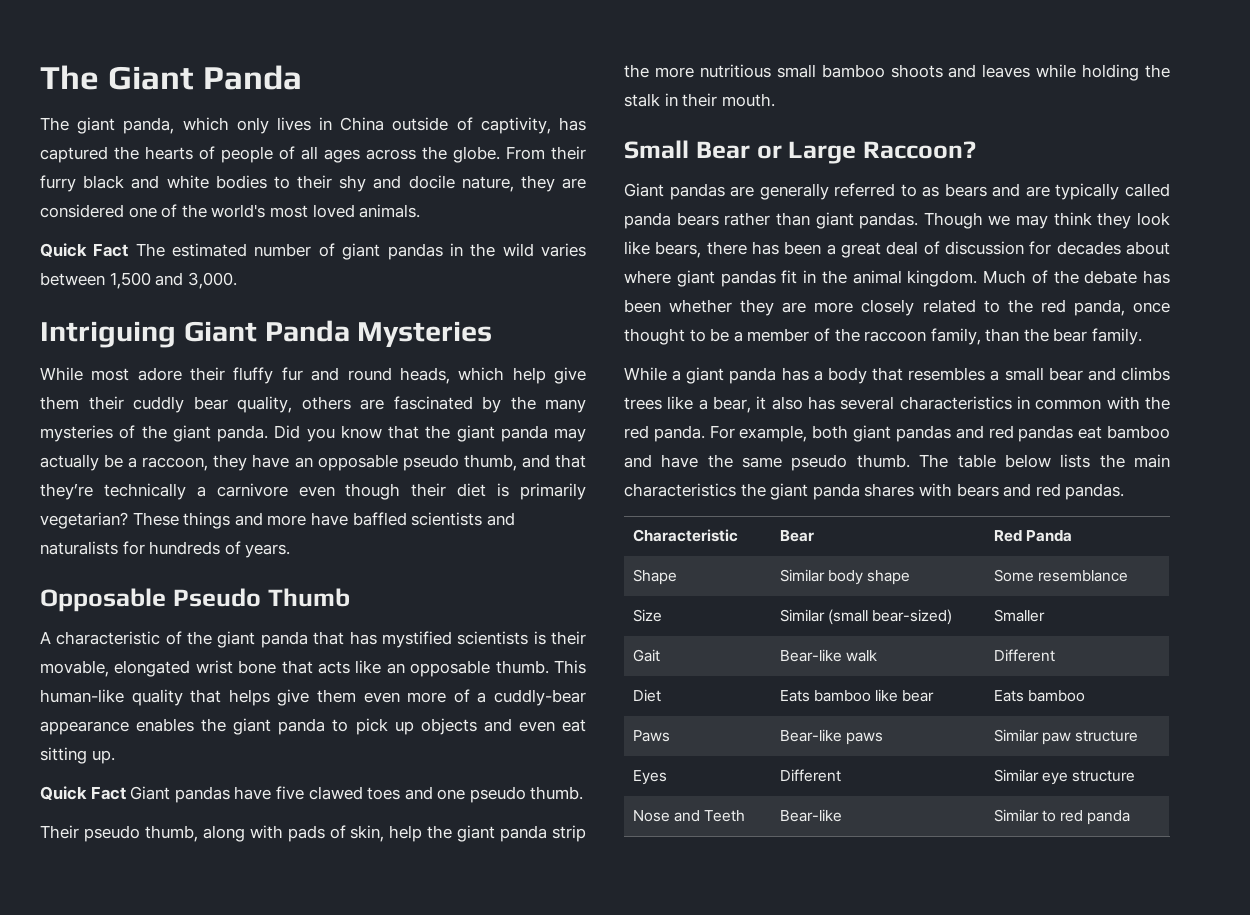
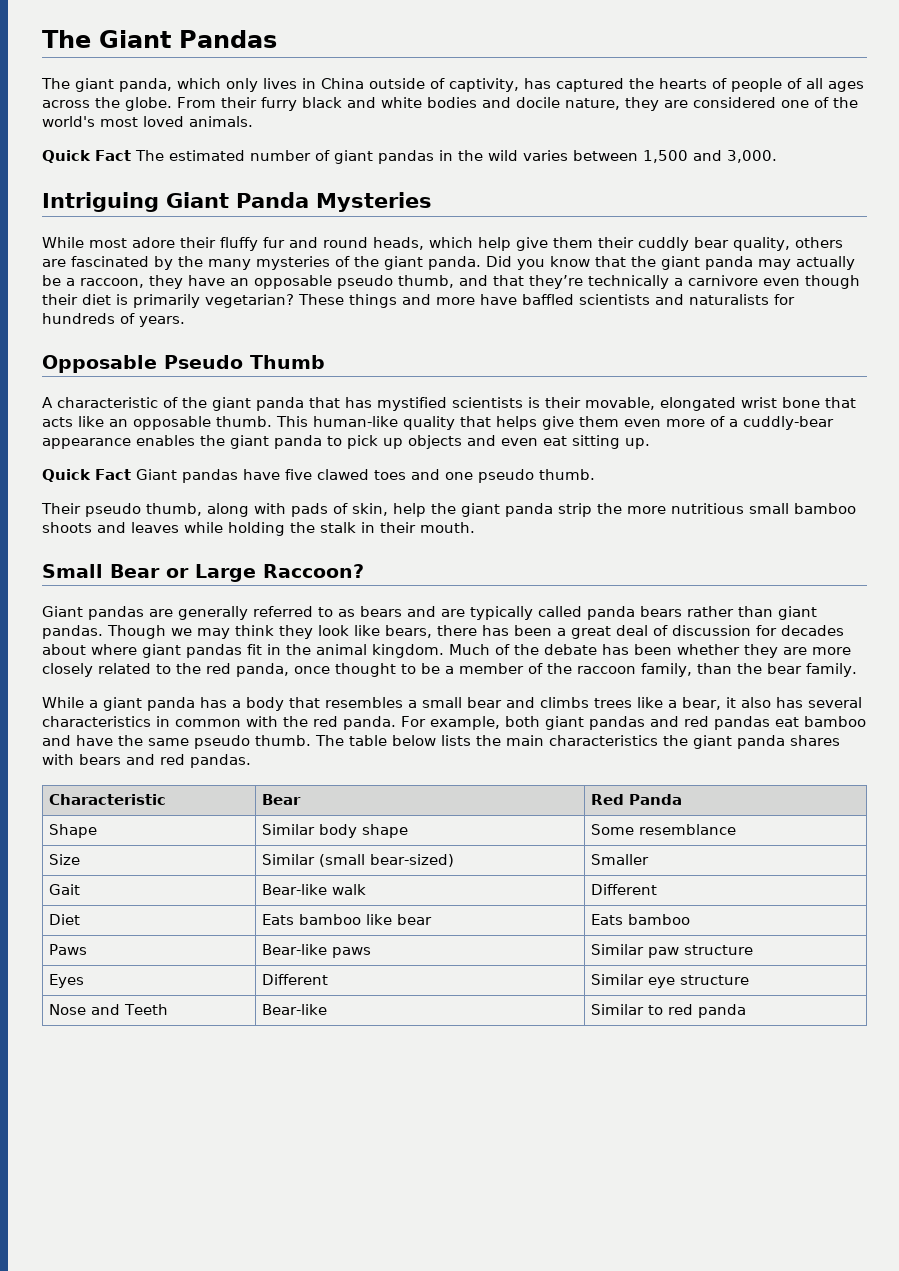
- The Giant Panda
+ The Giant Pandas
- From their furry black and white bodies to their shy and docile nature, they are considered one of the world's most loved animals.
+ From their furry black and white bodies and docile nature, they are considered one of the world's most loved animals.

